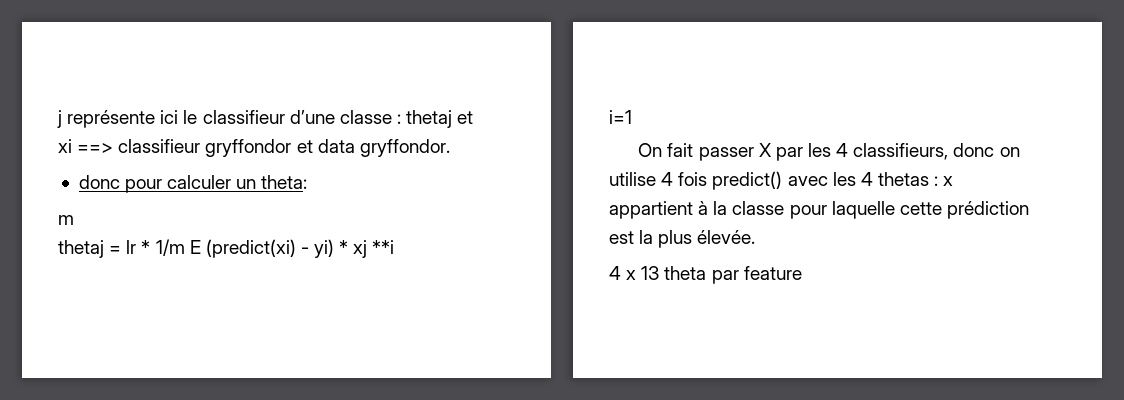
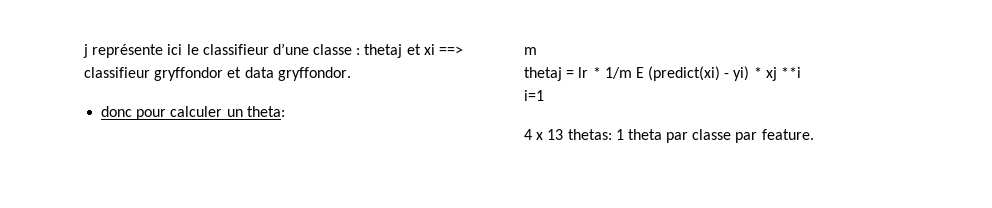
- On fait passer X par les 4 classifieurs, donc on utilise 4 fois predict() avec les 4 thetas : x appartient à la classe pour laquelle cette prédiction est la plus élevée.
- 4 x 13 theta par feature
+ 4 x 13 thetas: 1 theta par classe par feature.

